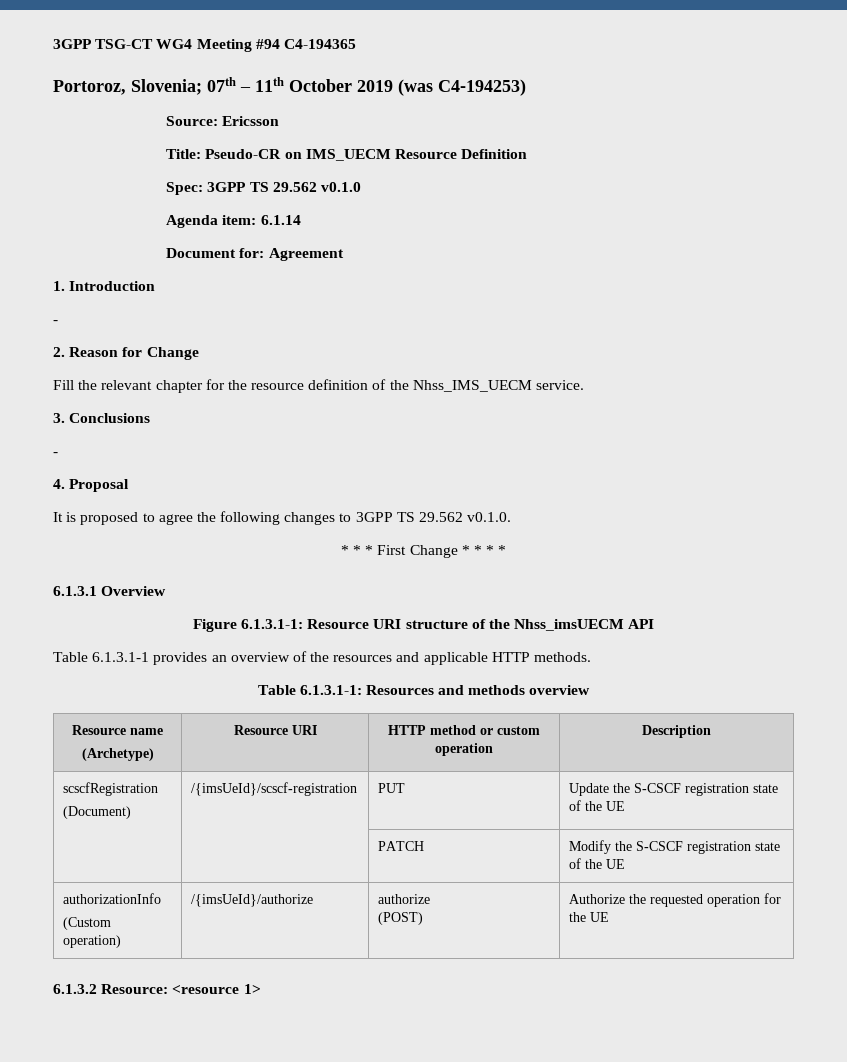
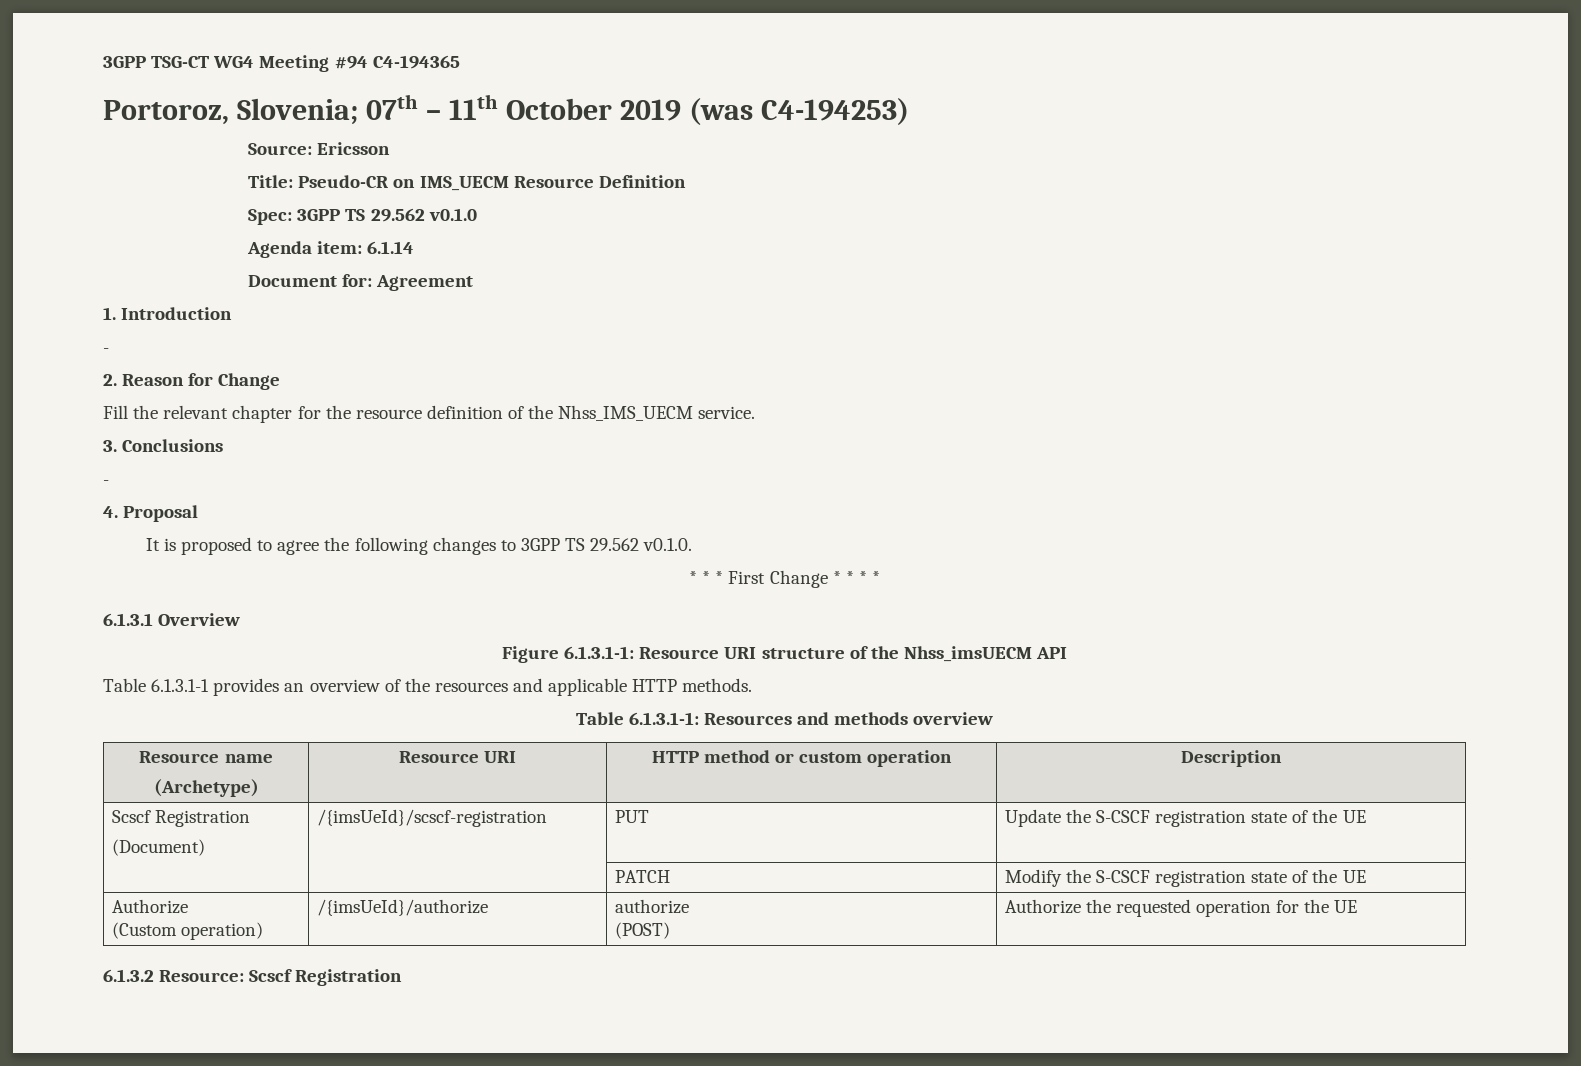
  Resource name
  (Archetype) | Resource URI | HTTP method or custom operation | Description
- scscfRegistration
+ Scscf Registration
  | | PATCH | Modify the S-CSCF registration state of the UE
- authorizationInfo
+ Authorize
- 6.1.3.2 Resource: <resource 1>
+ 6.1.3.2 Resource: Scscf Registration

